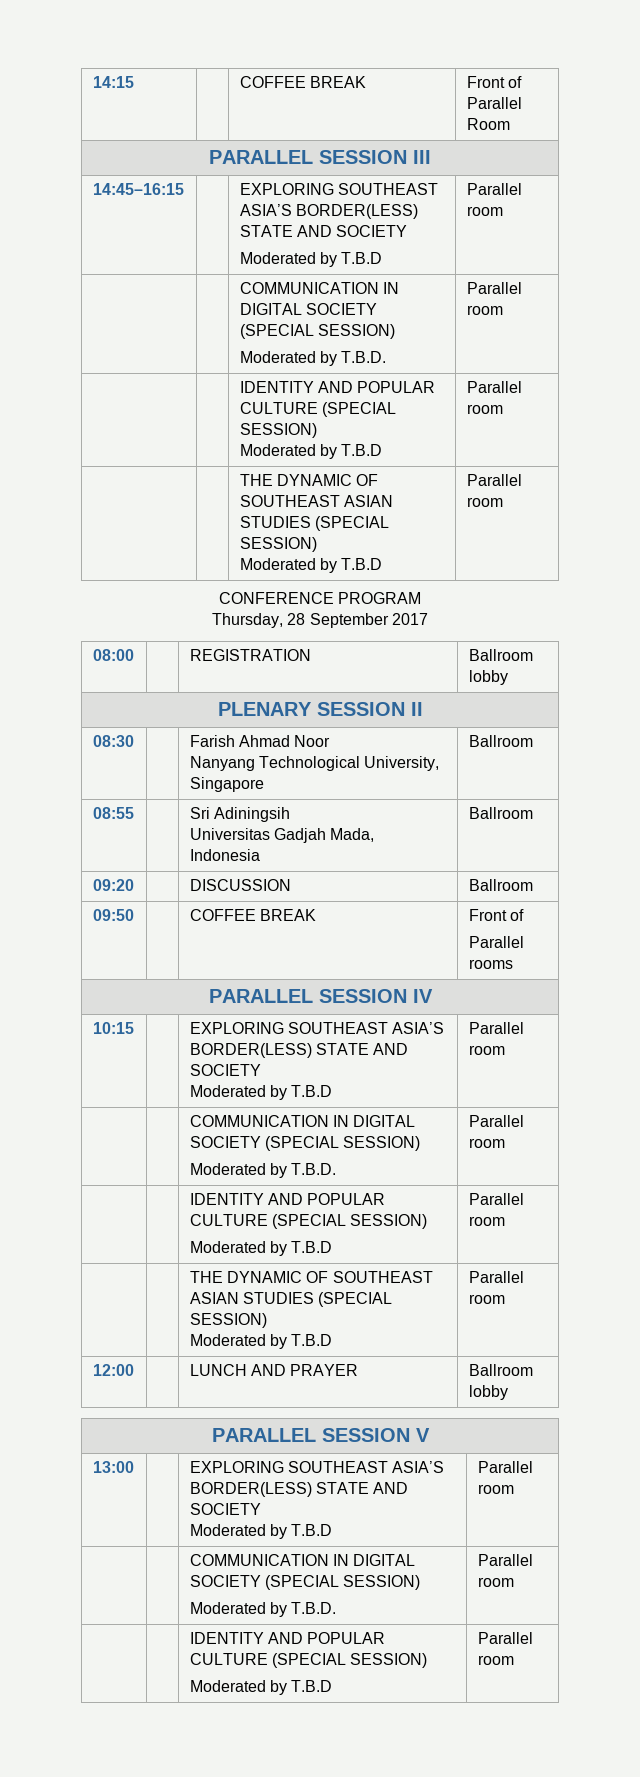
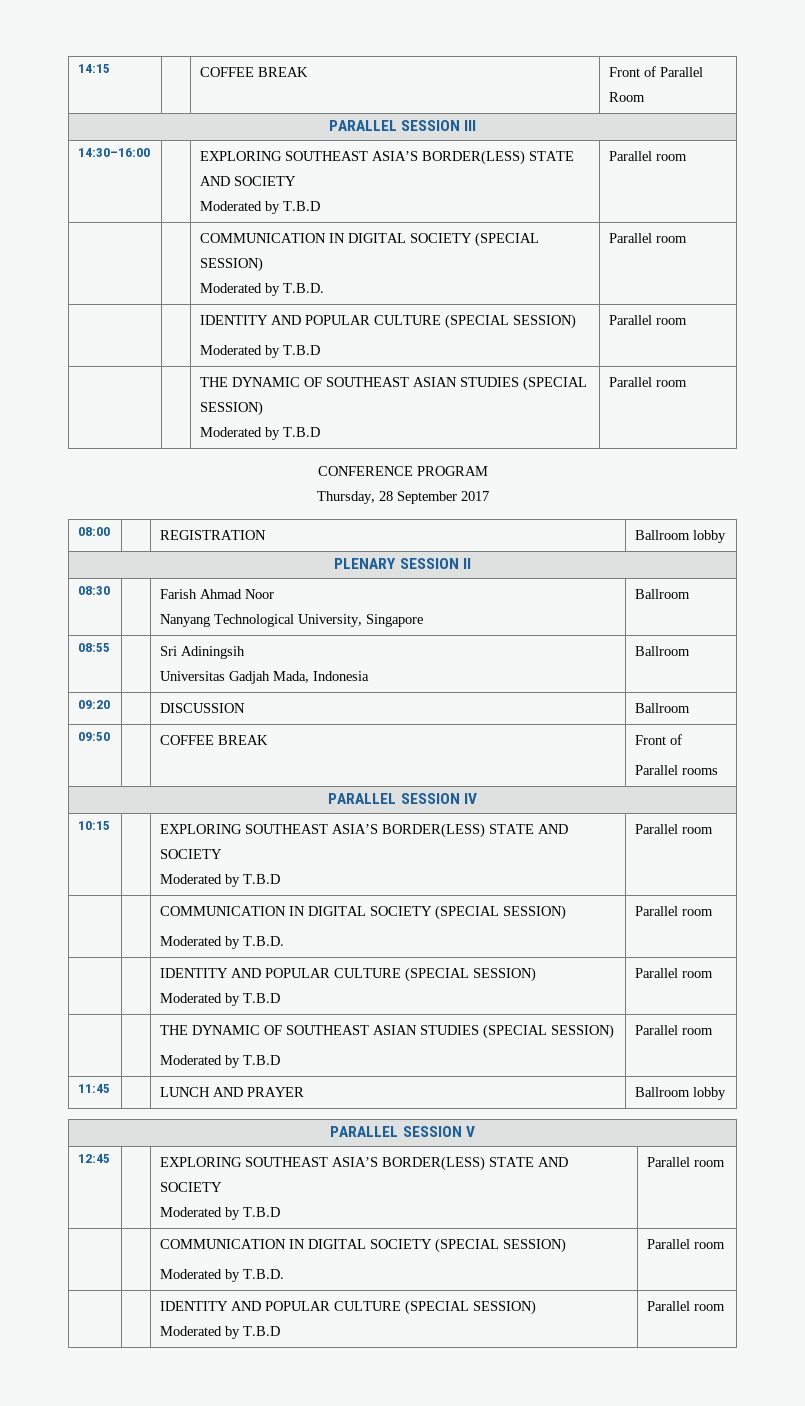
- 14:45–16:15 | | EXPLORING SOUTHEAST ASIA’S BORDER(LESS) STATE AND SOCIETY
+ 14:30–16:00 | | EXPLORING SOUTHEAST ASIA’S BORDER(LESS) STATE AND SOCIETY
- 12:00 | | LUNCH AND PRAYER | Ballroom lobby
+ 11:45 | | LUNCH AND PRAYER | Ballroom lobby
- 13:00 | | EXPLORING SOUTHEAST ASIA’S BORDER(LESS) STATE AND SOCIETY
+ 12:45 | | EXPLORING SOUTHEAST ASIA’S BORDER(LESS) STATE AND SOCIETY

